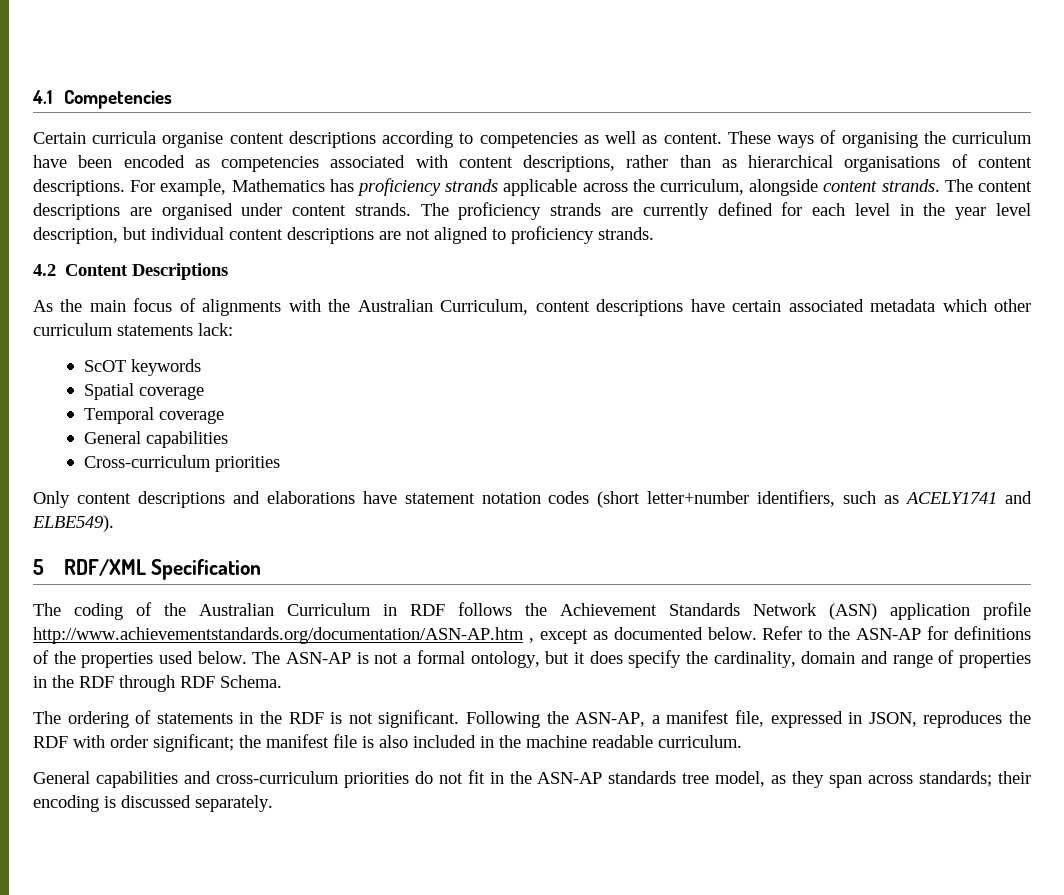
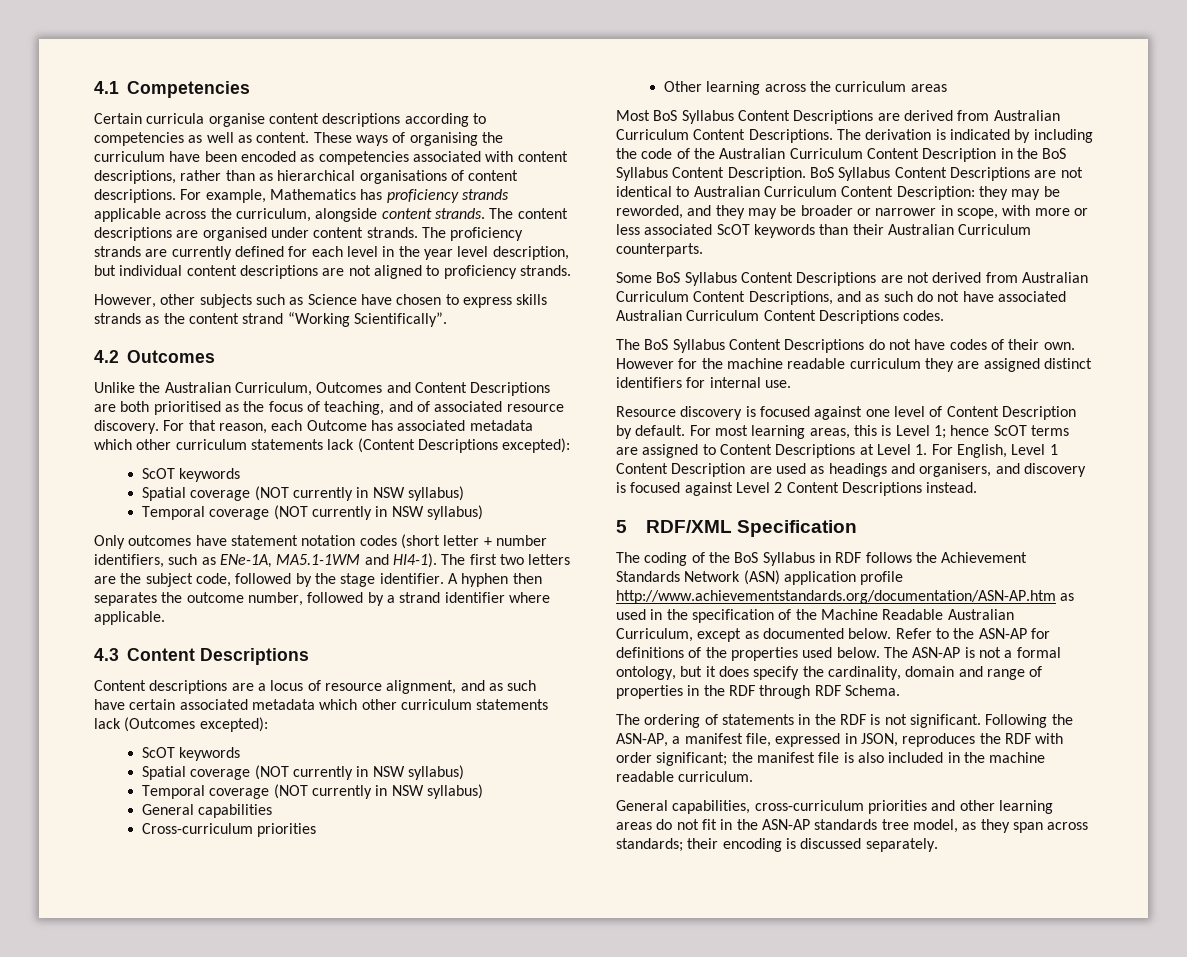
- 4.2 Content Descriptions
- As the main focus of alignments with the Australian Curriculum, content descriptions have certain associated metadata which other curriculum statements lack:
+ However, other subjects such as Science have chosen to express skills strands as the content strand “Working Scientifically”.
+ 4.2 Outcomes
+ Unlike the Australian Curriculum, Outcomes and Content Descriptions are both prioritised as the focus of teaching, and of associated resource discovery. For that reason, each Outcome has associated metadata which other curriculum statements lack (Content Descriptions excepted):
  ScOT keywords
- Spatial coverage
- Temporal coverage
+ Spatial coverage (NOT currently in NSW syllabus)
+ Temporal coverage (NOT currently in NSW syllabus)
+ Only outcomes have statement notation codes (short letter + number identifiers, such as ENe-1A, MA5.1-1WM and HI4-1). The first two letters are the subject code, followed by the stage identifier. A hyphen then separates the outcome number, followed by a strand identifier where applicable.
+ 4.3 Content Descriptions
+ Content descriptions are a locus of resource alignment, and as such have certain associated metadata which other curriculum statements lack (Outcomes excepted):
+ ScOT keywords
+ Spatial coverage (NOT currently in NSW syllabus)
+ Temporal coverage (NOT currently in NSW syllabus)
  General capabilities
  Cross-curriculum priorities
- Only content descriptions and elaborations have statement notation codes (short letter+number identifiers, such as ACELY1741 and ELBE549).
+ Other learning across the curriculum areas
+ Most BoS Syllabus Content Descriptions are derived from Australian Curriculum Content Descriptions. The derivation is indicated by including the code of the Australian Curriculum Content Description in the BoS Syllabus Content Description. BoS Syllabus Content Descriptions are not identical to Australian Curriculum Content Description: they may be reworded, and they may be broader or narrower in scope, with more or less associated ScOT keywords than their Australian Curriculum counterparts.
+ Some BoS Syllabus Content Descriptions are not derived from Australian Curriculum Content Descriptions, and as such do not have associated Australian Curriculum Content Descriptions codes.
+ The BoS Syllabus Content Descriptions do not have codes of their own. However for the machine readable curriculum they are assigned distinct identifiers for internal use.
+ Resource discovery is focused against one level of Content Description by default. For most learning areas, this is Level 1; hence ScOT terms are assigned to Content Descriptions at Level 1. For English, Level 1 Content Description are used as headings and organisers, and discovery is focused against Level 2 Content Descriptions instead.
- The coding of the Australian Curriculum in RDF follows the Achievement Standards Network (ASN) application profile http://www.achievementstandards.org/documentation/ASN-AP.htm , except as documented below.
+ The coding of the BoS Syllabus in RDF follows the Achievement Standards Network (ASN) application profile http://www.achievementstandards.org/documentation/ASN-AP.htm as used in the specification of the Machine Readable Australian Curriculum, except as documented below.
- General capabilities and cross-curriculum priorities do not fit in the ASN-AP standards tree model, as they span across standards; their encoding is discussed separately.
+ General capabilities, cross-curriculum priorities and other learning areas do not fit in the ASN-AP standards tree model, as they span across standards; their encoding is discussed separately.

